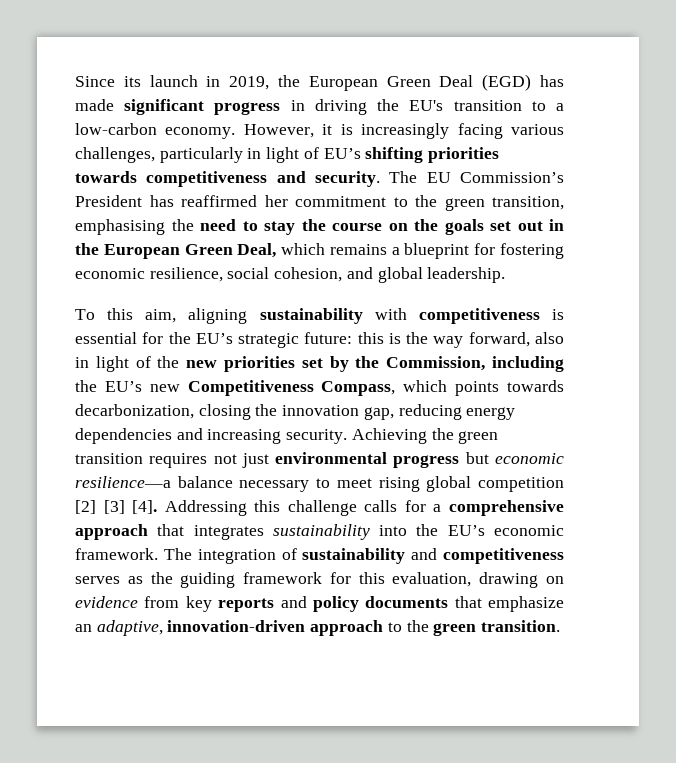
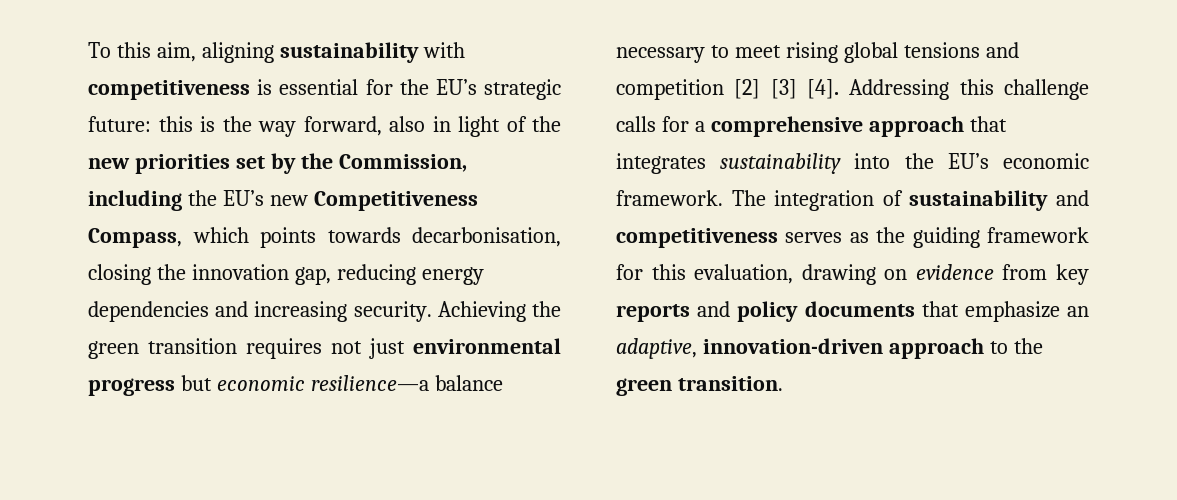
- Since its launch in 2019, the European Green Deal (EGD) has made significant progress in driving the EU's transition to a low-carbon economy. However, it is increasingly facing various challenges, particularly in light of EU’s shifting priorities towards competitiveness and security. The EU Commission’s President has reaffirmed her commitment to the green transition, emphasising the need to stay the course on the goals set out in the European Green Deal, which remains a blueprint for fostering economic resilience, social cohesion, and global leadership.
- To this aim, aligning sustainability with competitiveness is essential for the EU’s strategic future: this is the way forward, also in light of the new priorities set by the Commission, including the EU’s new Competitiveness Compass, which points towards decarbonization, closing the innovation gap, reducing energy dependencies and increasing security.
+ To this aim, aligning sustainability with competitiveness is essential for the EU’s strategic future: this is the way forward, also in light of the new priorities set by the Commission, including the EU’s new Competitiveness Compass, which points towards decarbonisation, closing the innovation gap, reducing energy dependencies and increasing security.
- Achieving the green transition requires not just environmental progress but economic resilience—a balance necessary to meet rising global competition [2] [3] [4].
+ Achieving the green transition requires not just environmental progress but economic resilience—a balance necessary to meet rising global tensions and competition [2] [3] [4].

